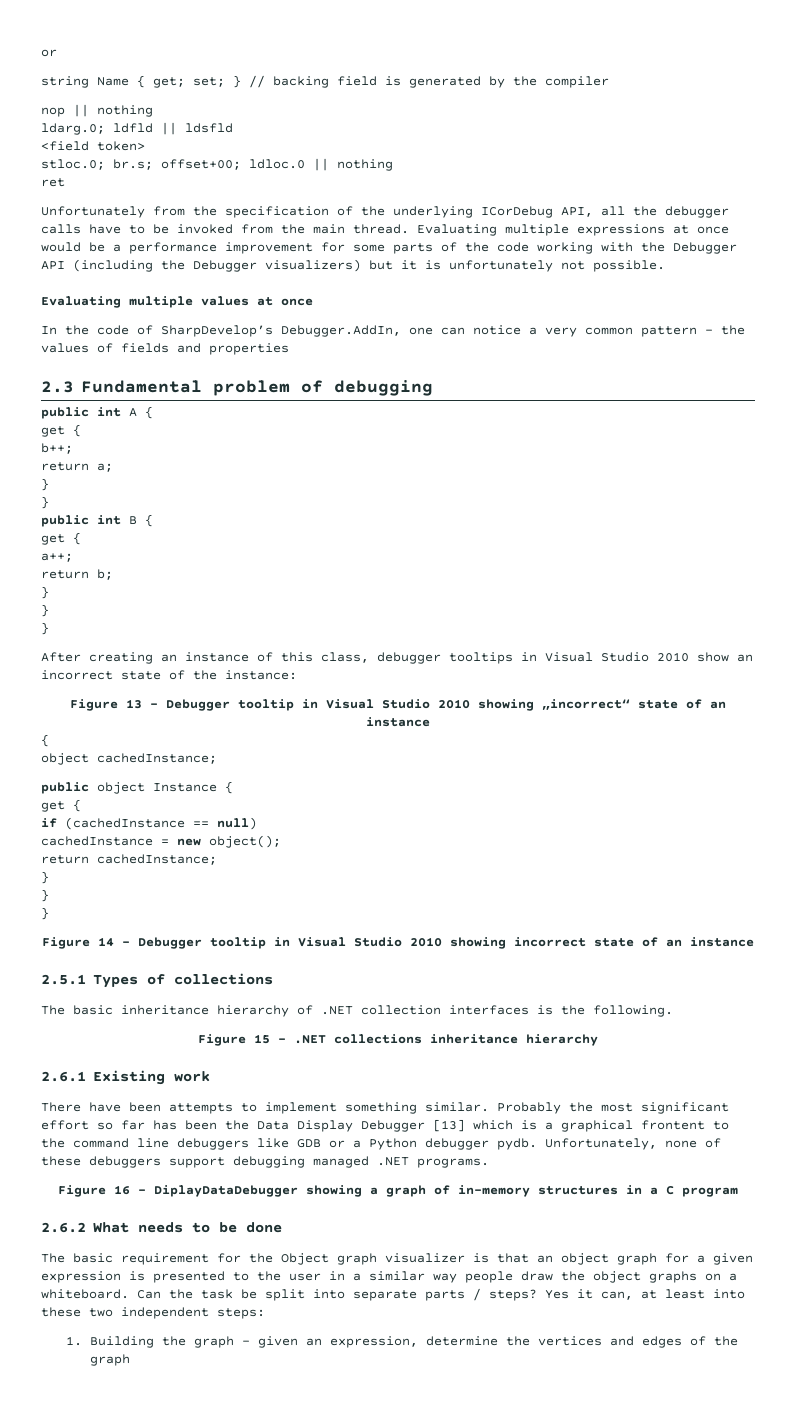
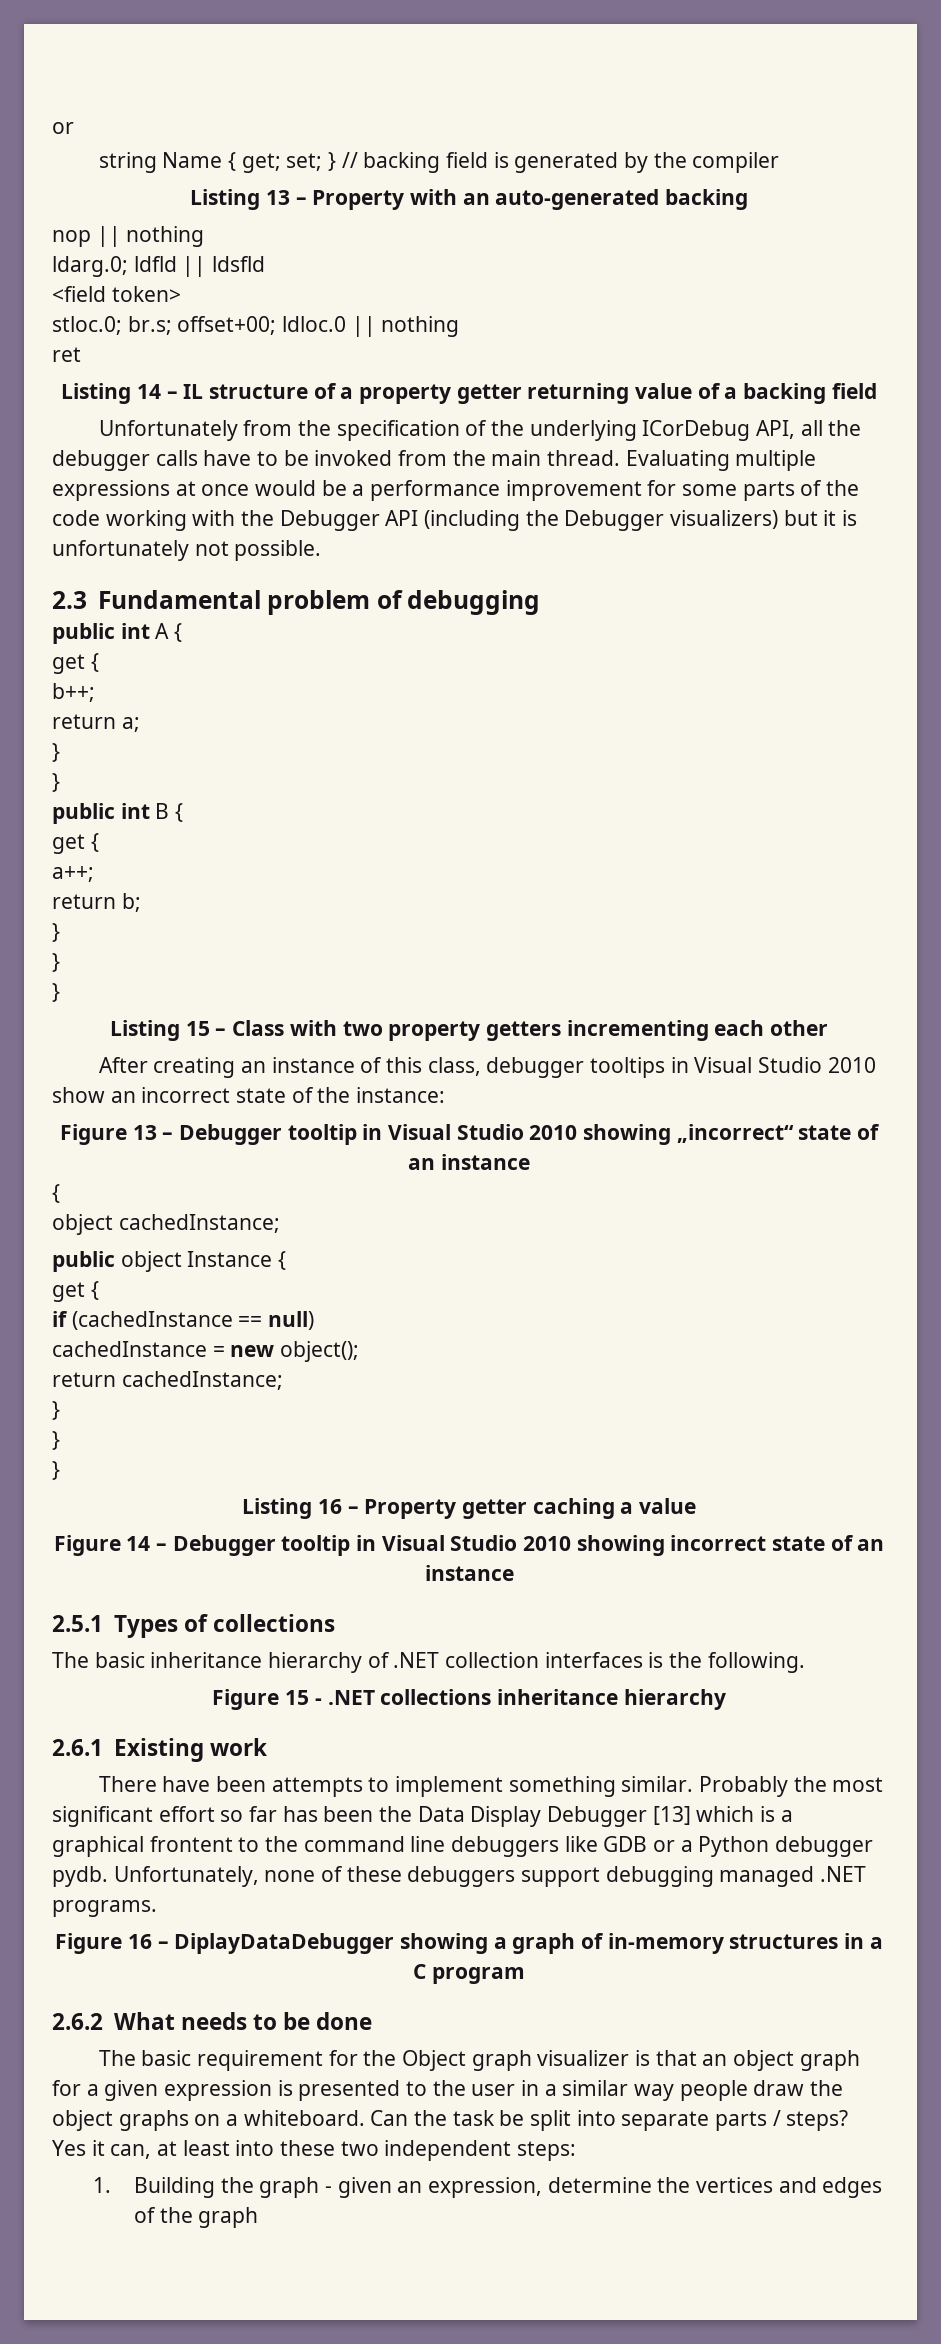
+ Listing 13 – Property with an auto-generated backing
+ Listing 14 – IL structure of a property getter returning value of a backing field
- Evaluating multiple values at once
- In the code of SharpDevelop’s Debugger.AddIn, one can notice a very common pattern – the values of fields and properties
+ Listing 15 – Class with two property getters incrementing each other
+ Listing 16 – Property getter caching a value

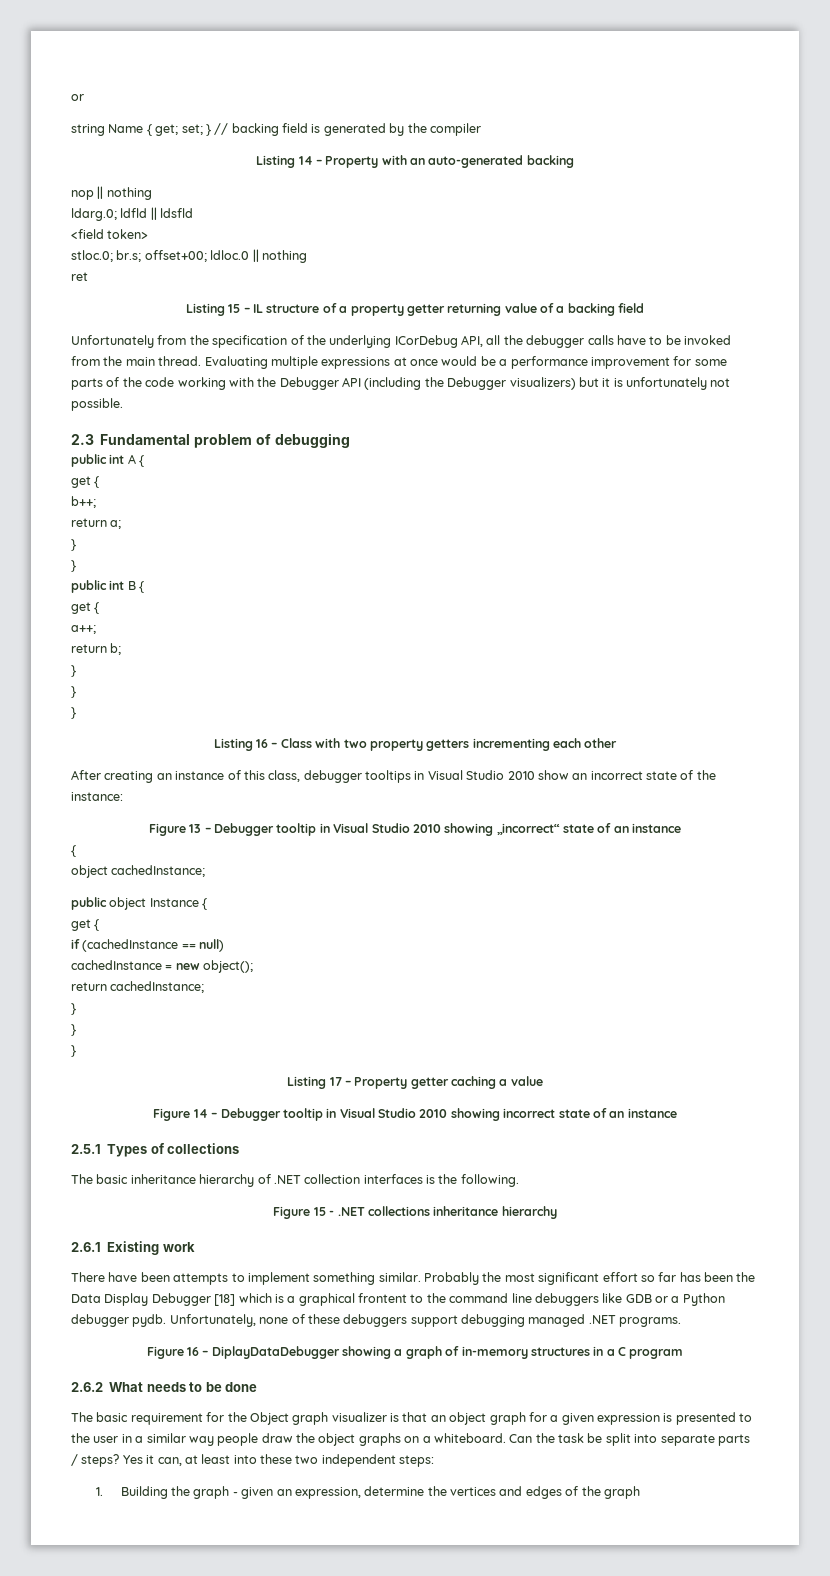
- Listing 13 – Property with an auto-generated backing
+ Listing 14 – Property with an auto-generated backing
- Listing 14 – IL structure of a property getter returning value of a backing field
+ Listing 15 – IL structure of a property getter returning value of a backing field
- Listing 15 – Class with two property getters incrementing each other
+ Listing 16 – Class with two property getters incrementing each other
- Listing 16 – Property getter caching a value
+ Listing 17 – Property getter caching a value
- Probably the most significant effort so far has been the Data Display Debugger [13] which is a graphical frontent to the command line debuggers like GDB or a Python debugger pydb.
+ Probably the most significant effort so far has been the Data Display Debugger [18] which is a graphical frontent to the command line debuggers like GDB or a Python debugger pydb.

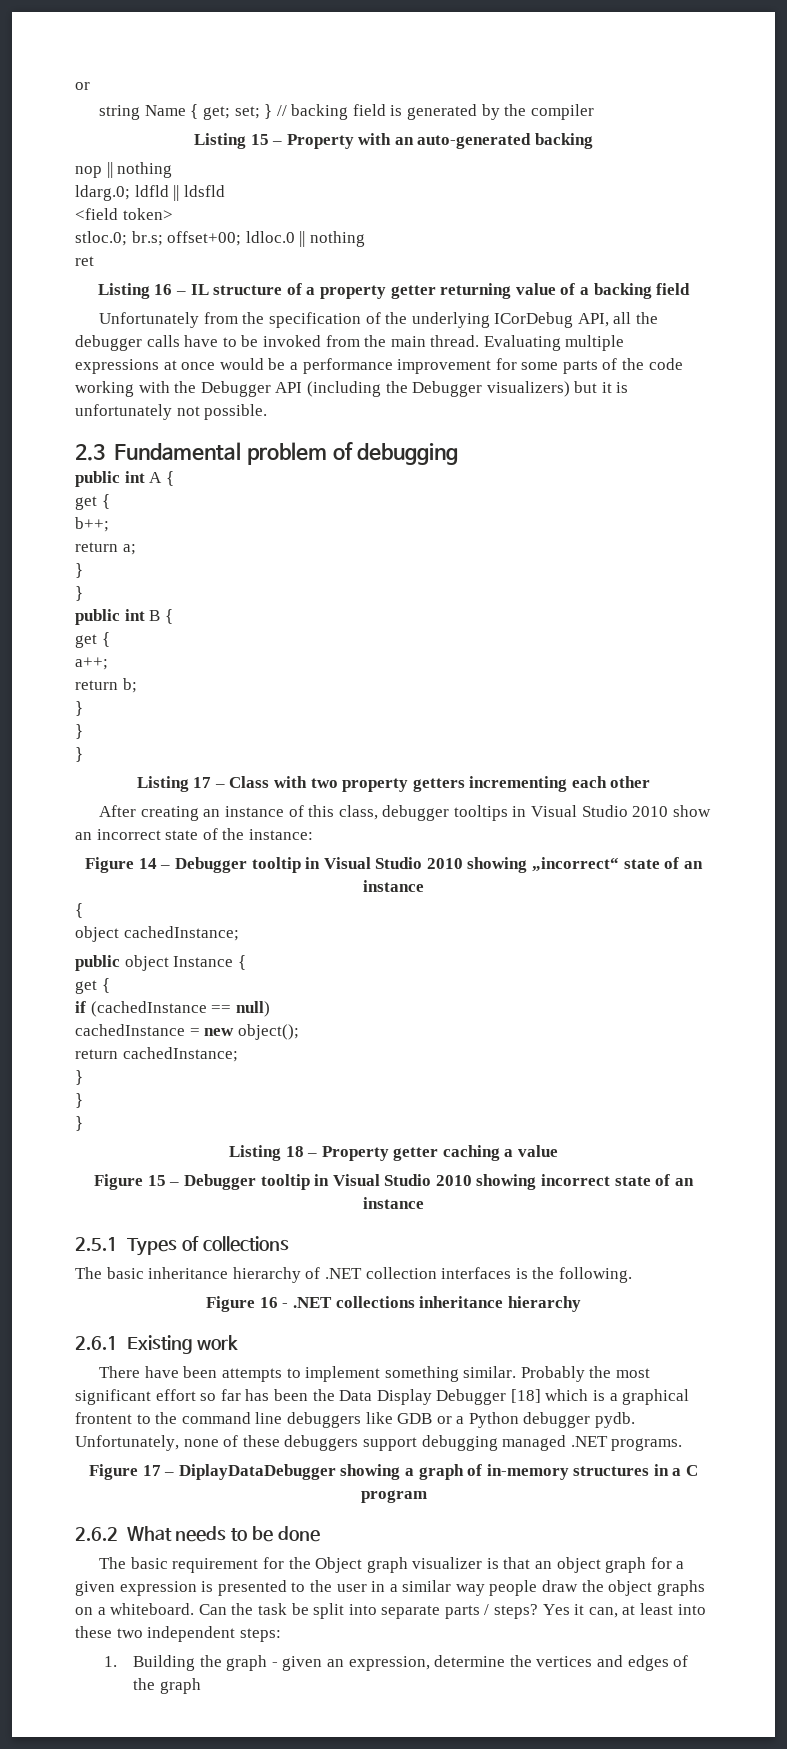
- Listing 14 – Property with an auto-generated backing
+ Listing 15 – Property with an auto-generated backing
- Listing 15 – IL structure of a property getter returning value of a backing field
+ Listing 16 – IL structure of a property getter returning value of a backing field
- Listing 16 – Class with two property getters incrementing each other
+ Listing 17 – Class with two property getters incrementing each other
- Figure 13 – Debugger tooltip in Visual Studio 2010 showing „incorrect“ state of an instance
+ Figure 14 – Debugger tooltip in Visual Studio 2010 showing „incorrect“ state of an instance
- Listing 17 – Property getter caching a value
+ Listing 18 – Property getter caching a value
- Figure 14 – Debugger tooltip in Visual Studio 2010 showing incorrect state of an instance
+ Figure 15 – Debugger tooltip in Visual Studio 2010 showing incorrect state of an instance
- Figure 15 - .NET collections inheritance hierarchy
+ Figure 16 - .NET collections inheritance hierarchy
- Figure 16 – DiplayDataDebugger showing a graph of in-memory structures in a C program
+ Figure 17 – DiplayDataDebugger showing a graph of in-memory structures in a C program

